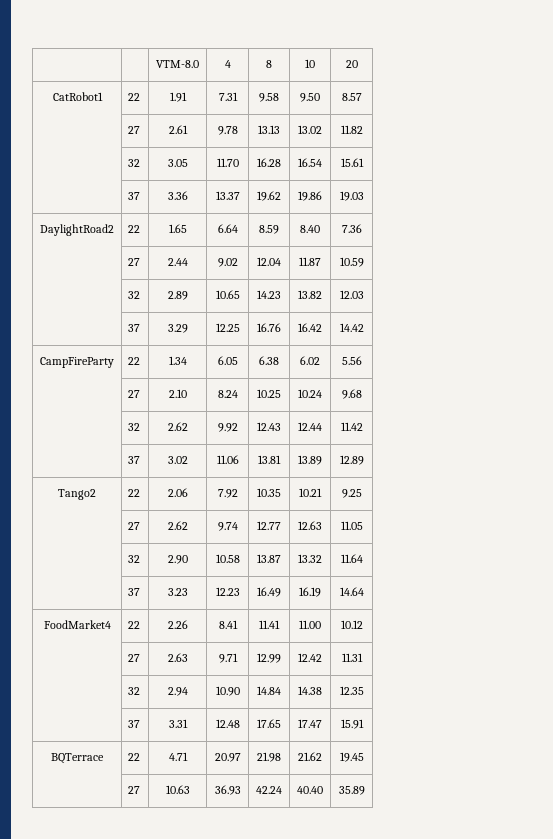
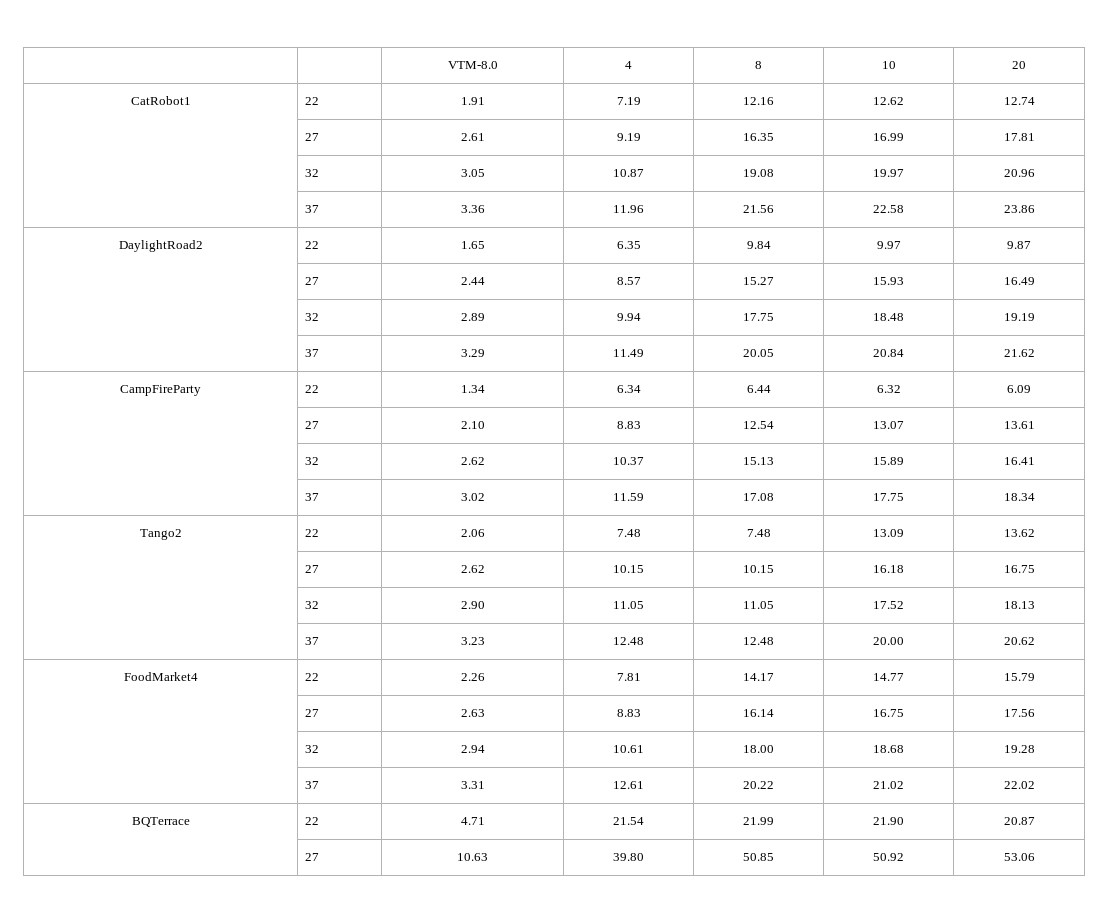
- CatRobot1 | 22 | 1.91 | 7.31 | 9.58 | 9.50 | 8.57
- | 27 | 2.61 | 9.78 | 13.13 | 13.02 | 11.82
- | 32 | 3.05 | 11.70 | 16.28 | 16.54 | 15.61
- | 37 | 3.36 | 13.37 | 19.62 | 19.86 | 19.03
- DaylightRoad2 | 22 | 1.65 | 6.64 | 8.59 | 8.40 | 7.36
- | 27 | 2.44 | 9.02 | 12.04 | 11.87 | 10.59
- | 32 | 2.89 | 10.65 | 14.23 | 13.82 | 12.03
- | 37 | 3.29 | 12.25 | 16.76 | 16.42 | 14.42
- CampFireParty | 22 | 1.34 | 6.05 | 6.38 | 6.02 | 5.56
- | 27 | 2.10 | 8.24 | 10.25 | 10.24 | 9.68
- | 32 | 2.62 | 9.92 | 12.43 | 12.44 | 11.42
- | 37 | 3.02 | 11.06 | 13.81 | 13.89 | 12.89
- Tango2 | 22 | 2.06 | 7.92 | 10.35 | 10.21 | 9.25
- | 27 | 2.62 | 9.74 | 12.77 | 12.63 | 11.05
- | 32 | 2.90 | 10.58 | 13.87 | 13.32 | 11.64
- | 37 | 3.23 | 12.23 | 16.49 | 16.19 | 14.64
- FoodMarket4 | 22 | 2.26 | 8.41 | 11.41 | 11.00 | 10.12
- | 27 | 2.63 | 9.71 | 12.99 | 12.42 | 11.31
- | 32 | 2.94 | 10.90 | 14.84 | 14.38 | 12.35
- | 37 | 3.31 | 12.48 | 17.65 | 17.47 | 15.91
- BQTerrace | 22 | 4.71 | 20.97 | 21.98 | 21.62 | 19.45
- | 27 | 10.63 | 36.93 | 42.24 | 40.40 | 35.89
+ CatRobot1 | 22 | 1.91 | 7.19 | 12.16 | 12.62 | 12.74
+ | 27 | 2.61 | 9.19 | 16.35 | 16.99 | 17.81
+ | 32 | 3.05 | 10.87 | 19.08 | 19.97 | 20.96
+ | 37 | 3.36 | 11.96 | 21.56 | 22.58 | 23.86
+ DaylightRoad2 | 22 | 1.65 | 6.35 | 9.84 | 9.97 | 9.87
+ | 27 | 2.44 | 8.57 | 15.27 | 15.93 | 16.49
+ | 32 | 2.89 | 9.94 | 17.75 | 18.48 | 19.19
+ | 37 | 3.29 | 11.49 | 20.05 | 20.84 | 21.62
+ CampFireParty | 22 | 1.34 | 6.34 | 6.44 | 6.32 | 6.09
+ | 27 | 2.10 | 8.83 | 12.54 | 13.07 | 13.61
+ | 32 | 2.62 | 10.37 | 15.13 | 15.89 | 16.41
+ | 37 | 3.02 | 11.59 | 17.08 | 17.75 | 18.34
+ Tango2 | 22 | 2.06 | 7.48 | 7.48 | 13.09 | 13.62
+ | 27 | 2.62 | 10.15 | 10.15 | 16.18 | 16.75
+ | 32 | 2.90 | 11.05 | 11.05 | 17.52 | 18.13
+ | 37 | 3.23 | 12.48 | 12.48 | 20.00 | 20.62
+ FoodMarket4 | 22 | 2.26 | 7.81 | 14.17 | 14.77 | 15.79
+ | 27 | 2.63 | 8.83 | 16.14 | 16.75 | 17.56
+ | 32 | 2.94 | 10.61 | 18.00 | 18.68 | 19.28
+ | 37 | 3.31 | 12.61 | 20.22 | 21.02 | 22.02
+ BQTerrace | 22 | 4.71 | 21.54 | 21.99 | 21.90 | 20.87
+ | 27 | 10.63 | 39.80 | 50.85 | 50.92 | 53.06

